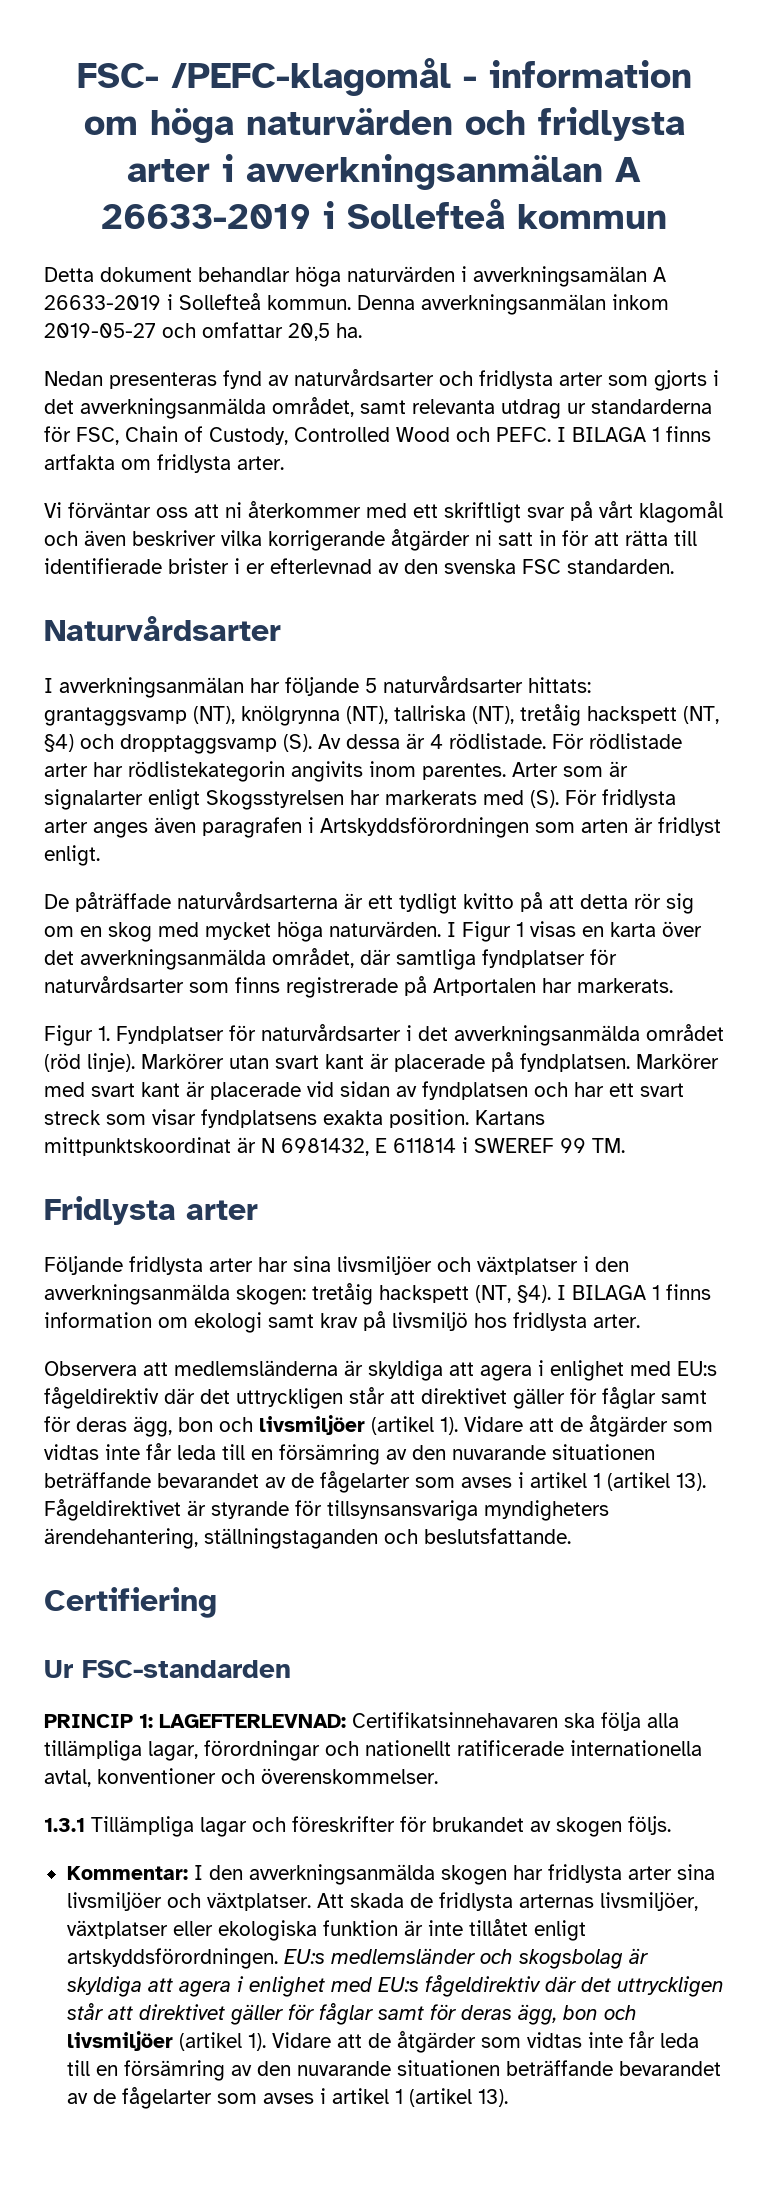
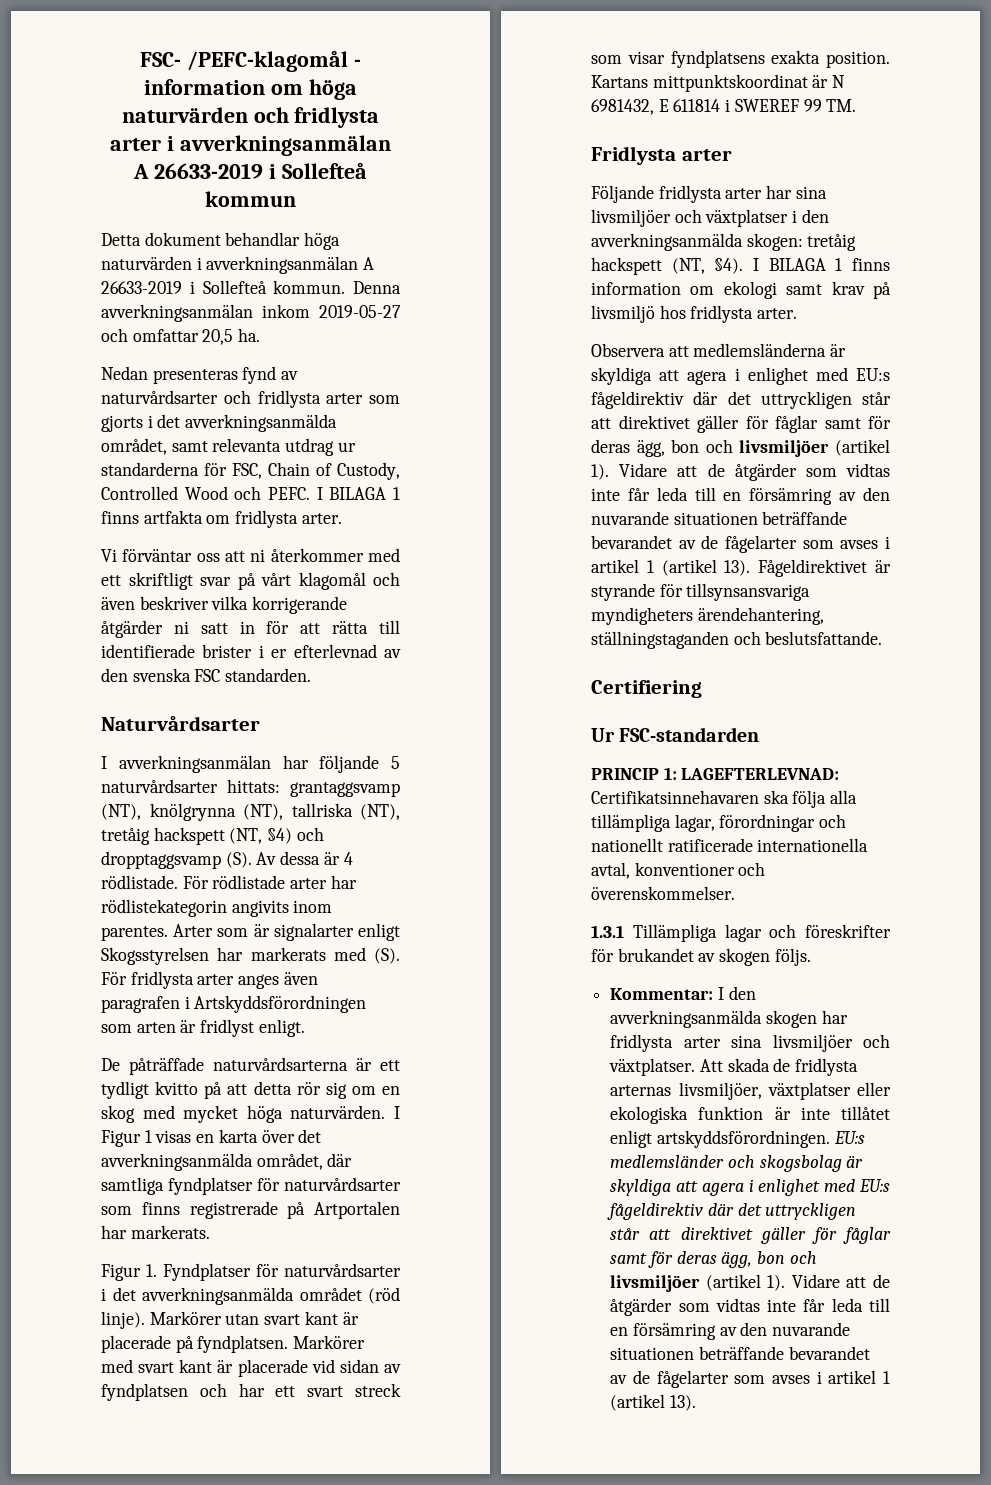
- Detta dokument behandlar höga naturvärden i avverkningsamälan A 26633-2019 i Sollefteå kommun.
+ Detta dokument behandlar höga naturvärden i avverkningsanmälan A 26633-2019 i Sollefteå kommun.

